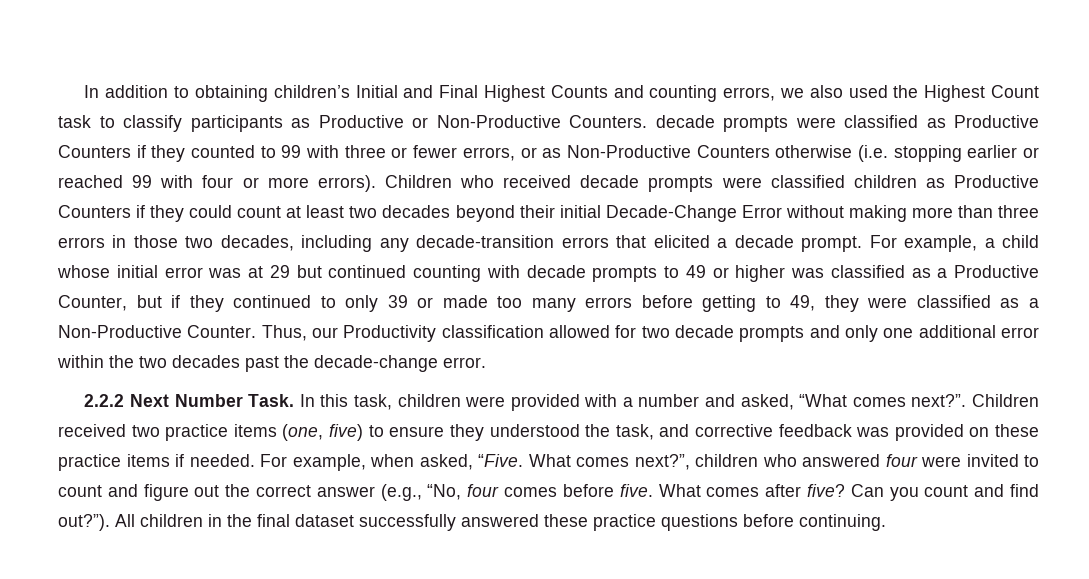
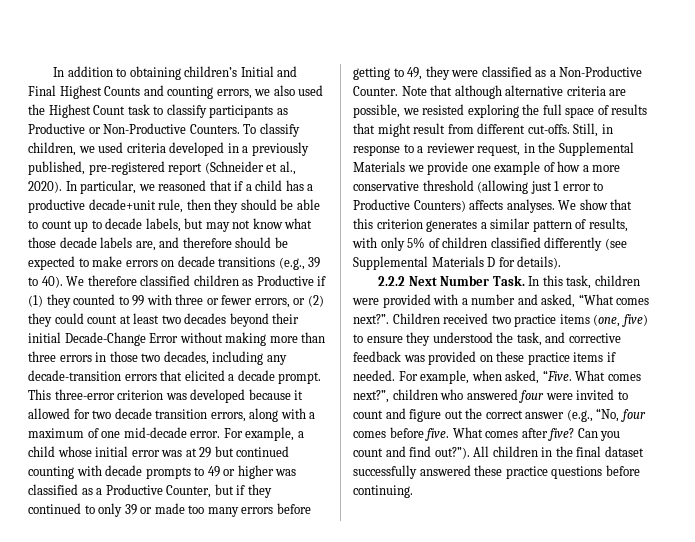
- In addition to obtaining children’s Initial and Final Highest Counts and counting errors, we also used the Highest Count task to classify participants as Productive or Non-Productive Counters. decade prompts were classified as Productive Counters if they counted to 99 with three or fewer errors, or as Non-Productive Counters otherwise (i.e. stopping earlier or reached 99 with four or more errors). Children who received decade prompts were classified children as Productive Counters if they could count at least two decades beyond their initial Decade-Change Error without making more than three errors in those two decades, including any decade-transition errors that elicited a decade prompt.
+ In addition to obtaining children’s Initial and Final Highest Counts and counting errors, we also used the Highest Count task to classify participants as Productive or Non-Productive Counters. To classify children, we used criteria developed in a previously published, pre-registered report (Schneider et al., 2020). In particular, we reasoned that if a child has a productive decade+unit rule, then they should be able to count up to decade labels, but may not know what those decade labels are, and therefore should be expected to make errors on decade transitions (e.g., 39 to 40). We therefore classified children as Productive if (1) they counted to 99 with three or fewer errors, or (2) they could count at least two decades beyond their initial Decade-Change Error without making more than three errors in those two decades, including any decade-transition errors that elicited a decade prompt.
+ This three-error criterion was developed because it allowed for two decade transition errors, along with a maximum of one mid-decade error.
- Thus, our Productivity classification allowed for two decade prompts and only one additional error within the two decades past the decade-change error.
+ Note that although alternative criteria are possible, we resisted exploring the full space of results that might result from different cut-offs. Still, in response to a reviewer request, in the Supplemental Materials we provide one example of how a more conservative threshold (allowing just 1 error to Productive Counters) affects analyses. We show that this criterion generates a similar pattern of results, with only 5% of children classified differently (see Supplemental Materials D for details).

